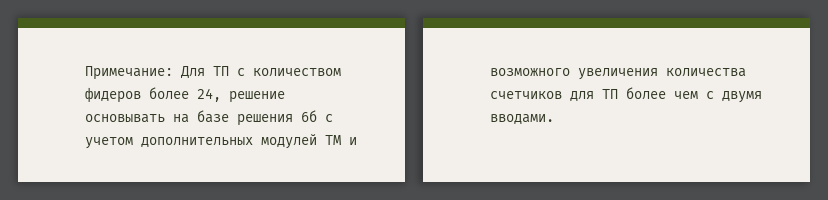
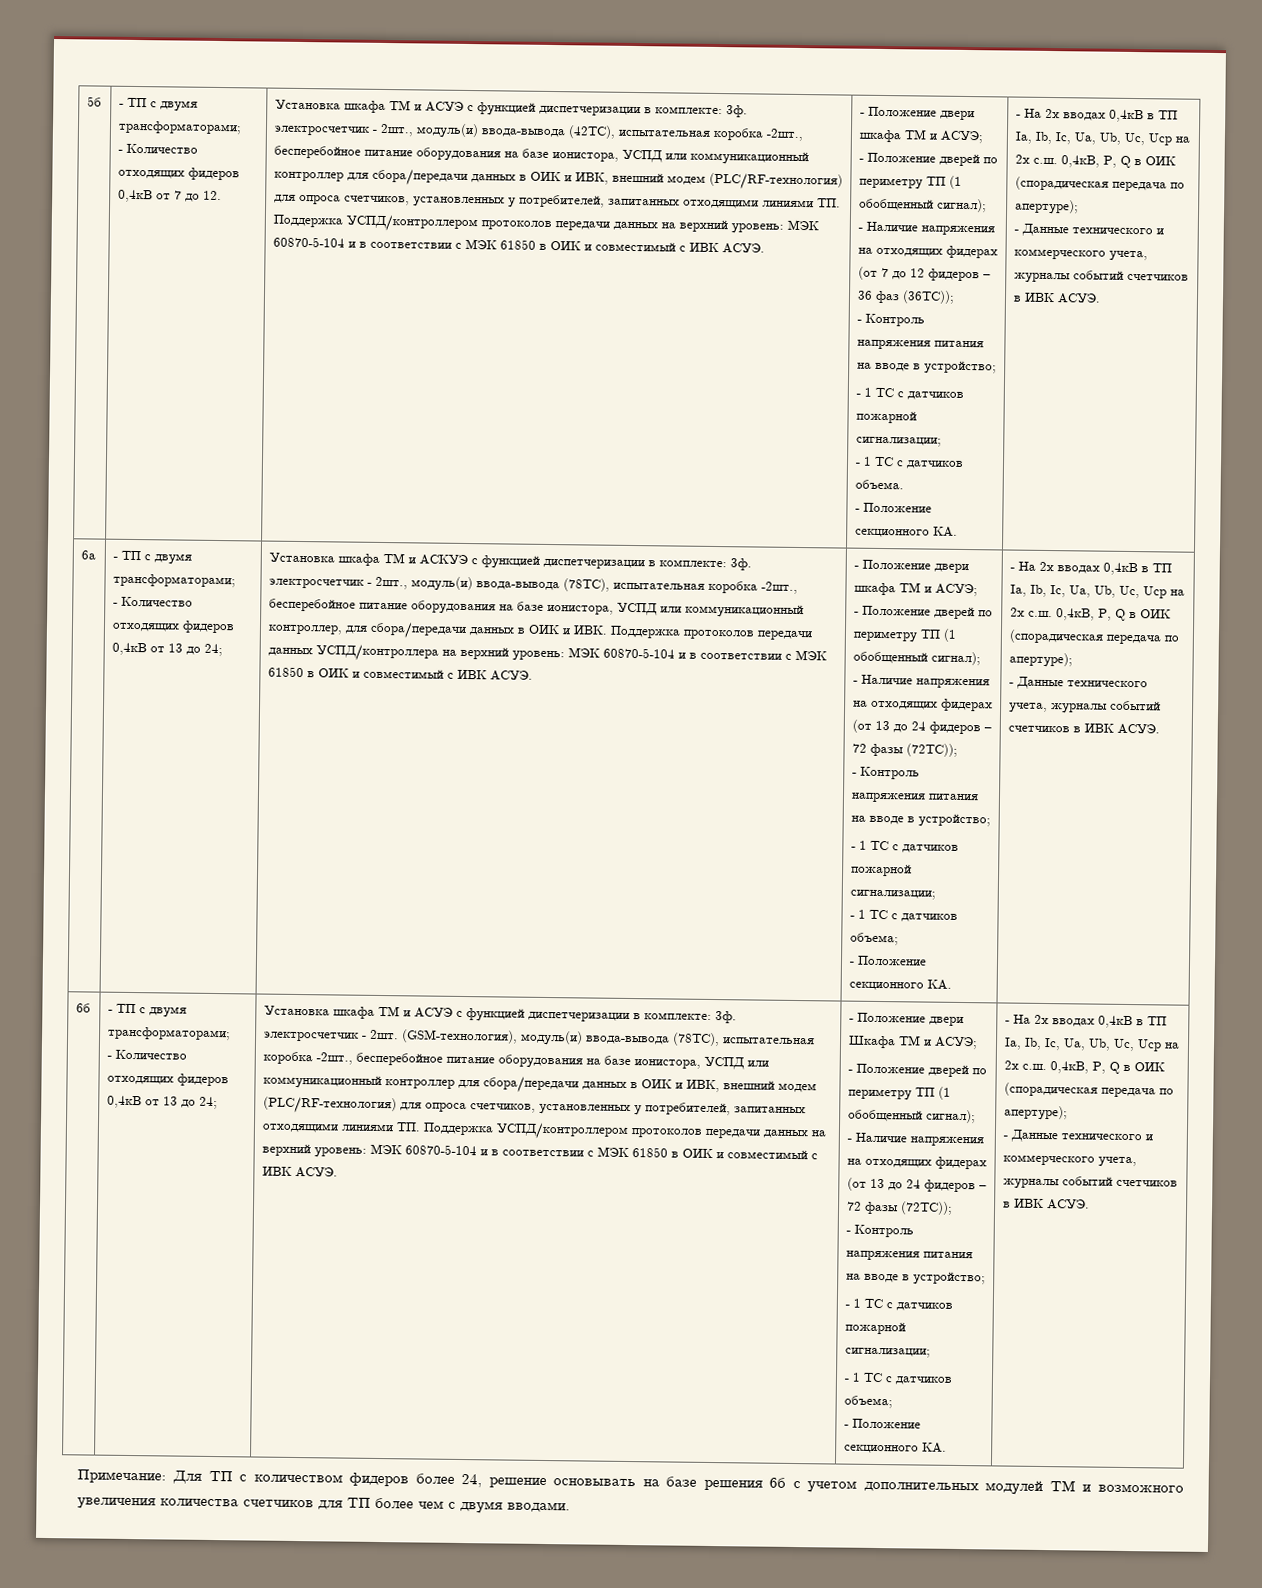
+ 5б | - ТП с двумя трансформаторами;
+ - Количество отходящих фидеров 0,4кВ от 7 до 12. | Установка шкафа ТМ и АСУЭ с функцией диспетчеризации в комплекте: 3ф. электросчетчик - 2шт., модуль(и) ввода-вывода (42ТС), испытательная коробка -2шт., бесперебойное питание оборудования на базе ионистора, УСПД или коммуникационный контроллер для сбора/передачи данных в ОИК и ИВК, внешний модем (PLC/RF-технология) для опроса счетчиков, установленных у потребителей, запитанных отходящими линиями ТП. Поддержка УСПД/контроллером протоколов передачи данных на верхний уровень: МЭК 60870-5-104 и в соответствии с МЭК 61850 в ОИК и совместимый с ИВК АСУЭ. | - Положение двери шкафа ТМ и АСУЭ;
+ - Положение дверей по периметру ТП (1 обобщенный сигнал);
+ - Наличие напряжения на отходящих фидерах (от 7 до 12 фидеров – 36 фаз (36ТС));
+ - Контроль напряжения питания на вводе в устройство;
+ - 1 ТС с датчиков пожарной сигнализации;
+ - 1 ТС с датчиков объема.
+ - Положение секционного КА. | - На 2х вводах 0,4кВ в ТП Iа, Ib, Ic, Ua, Ub, Uc, Uср на 2х с.ш. 0,4кВ, P, Q в ОИК (спорадическая передача по апертуре);
+ - Данные технического и коммерческого учета, журналы событий счетчиков в ИВК АСУЭ.
+ 6а | - ТП с двумя трансформаторами;
+ - Количество отходящих фидеров 0,4кВ от 13 до 24; | Установка шкафа ТМ и АСКУЭ с функцией диспетчеризации в комплекте: 3ф. электросчетчик - 2шт., модуль(и) ввода-вывода (78ТС), испытательная коробка -2шт., бесперебойное питание оборудования на базе ионистора, УСПД или коммуникационный контроллер, для сбора/передачи данных в ОИК и ИВК. Поддержка протоколов передачи данных УСПД/контроллера на верхний уровень: МЭК 60870-5-104 и в соответствии с МЭК 61850 в ОИК и совместимый с ИВК АСУЭ. | - Положение двери шкафа ТМ и АСУЭ;
+ - Положение дверей по периметру ТП (1 обобщенный сигнал);
+ - Наличие напряжения на отходящих фидерах (от 13 до 24 фидеров – 72 фазы (72ТС));
+ - Контроль напряжения питания на вводе в устройство;
+ - 1 ТС с датчиков пожарной сигнализации;
+ - 1 ТС с датчиков объема;
+ - Положение секционного КА. | - На 2х вводах 0,4кВ в ТП Iа, Ib, Ic, Ua, Ub, Uc, Uср на 2х с.ш. 0,4кВ, P, Q в ОИК (спорадическая передача по апертуре);
+ - Данные технического учета, журналы событий счетчиков в ИВК АСУЭ.
+ 6б | - ТП с двумя трансформаторами;
+ - Количество отходящих фидеров 0,4кВ от 13 до 24; | Установка шкафа ТМ и АСУЭ с функцией диспетчеризации в комплекте: 3ф. электросчетчик - 2шт. (GSM-технология), модуль(и) ввода-вывода (78ТС), испытательная коробка -2шт., бесперебойное питание оборудования на базе ионистора, УСПД или коммуникационный контроллер для сбора/передачи данных в ОИК и ИВК, внешний модем (PLC/RF-технология) для опроса счетчиков, установленных у потребителей, запитанных отходящими линиями ТП. Поддержка УСПД/контроллером протоколов передачи данных на верхний уровень: МЭК 60870-5-104 и в соответствии с МЭК 61850 в ОИК и совместимый с ИВК АСУЭ. | - Положение двери Шкафа ТМ и АСУЭ;
+ - Положение дверей по периметру ТП (1 обобщенный сигнал);
+ - Наличие напряжения на отходящих фидерах (от 13 до 24 фидеров – 72 фазы (72ТС));
+ - Контроль напряжения питания на вводе в устройство;
+ - 1 ТС с датчиков пожарной сигнализации;
+ - 1 ТС с датчиков объема;
+ - Положение секционного КА. | - На 2х вводах 0,4кВ в ТП Iа, Ib, Ic, Ua, Ub, Uc, Uср на 2х с.ш. 0,4кВ, P, Q в ОИК (спорадическая передача по апертуре);
+ - Данные технического и коммерческого учета, журналы событий счетчиков в ИВК АСУЭ.

